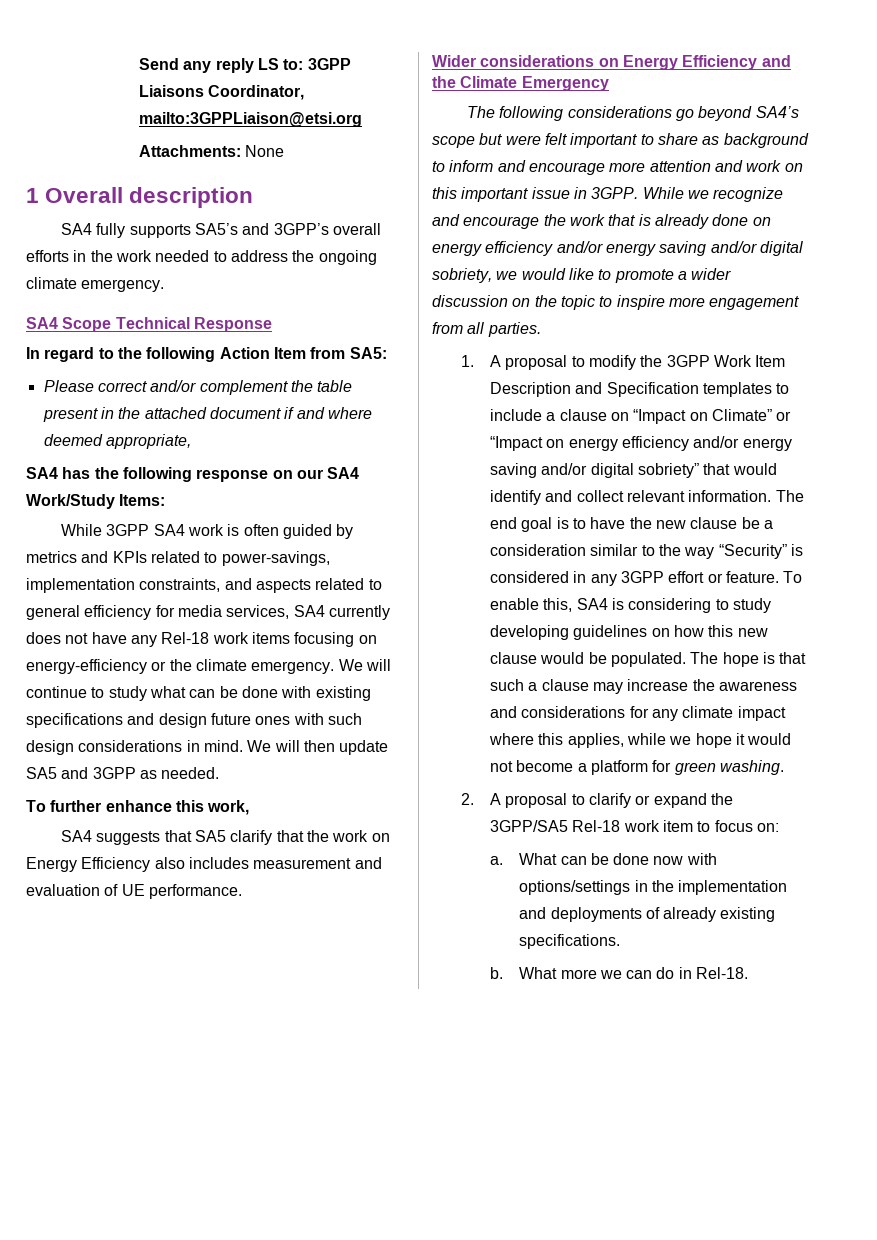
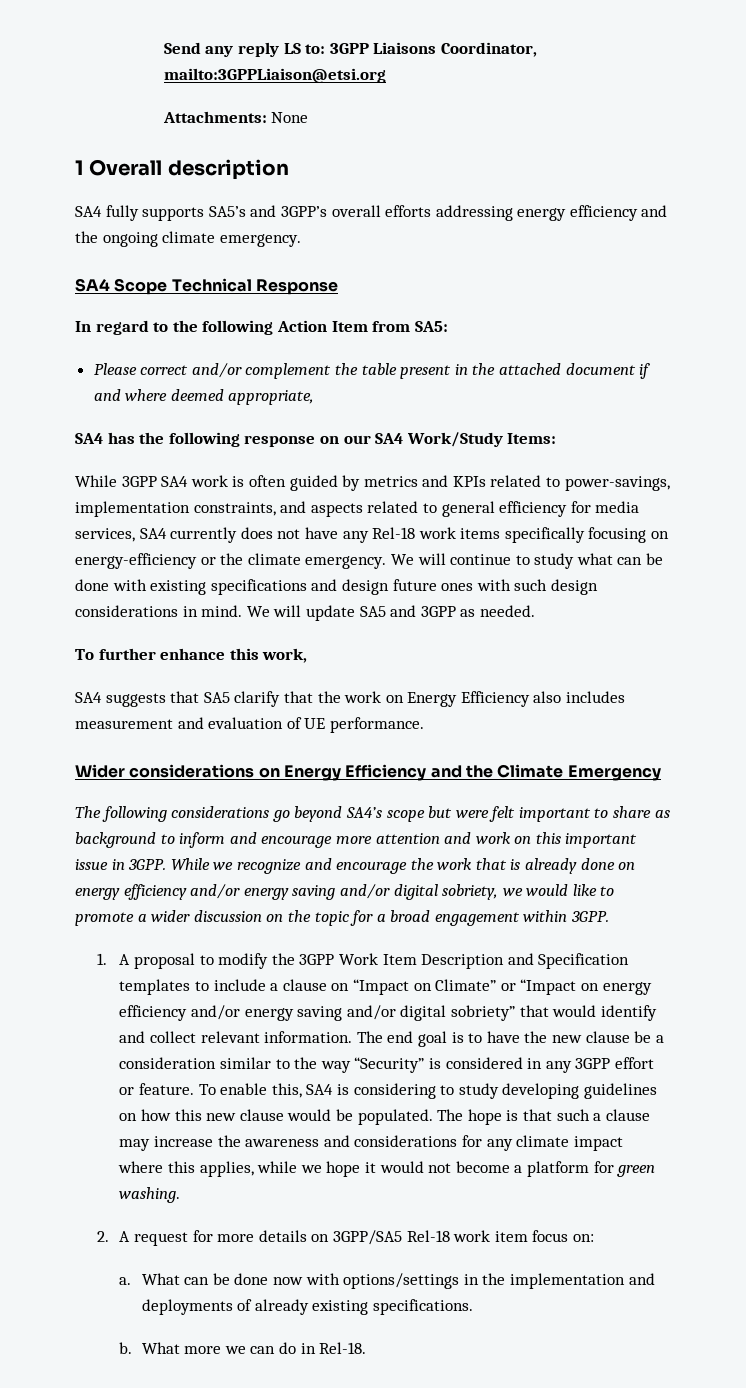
- SA4 fully supports SA5’s and 3GPP’s overall efforts in the work needed to address the ongoing climate emergency.
+ SA4 fully supports SA5’s and 3GPP’s overall efforts addressing energy efficiency and the ongoing climate emergency.
- While 3GPP SA4 work is often guided by metrics and KPIs related to power-savings, implementation constraints, and aspects related to general efficiency for media services, SA4 currently does not have any Rel-18 work items focusing on energy-efficiency or the climate emergency.
+ While 3GPP SA4 work is often guided by metrics and KPIs related to power-savings, implementation constraints, and aspects related to general efficiency for media services, SA4 currently does not have any Rel-18 work items specifically focusing on energy-efficiency or the climate emergency.
- We will then update SA5 and 3GPP as needed.
+ We will update SA5 and 3GPP as needed.
- While we recognize and encourage the work that is already done on energy efficiency and/or energy saving and/or digital sobriety, we would like to promote a wider discussion on the topic to inspire more engagement from all parties.
+ While we recognize and encourage the work that is already done on energy efficiency and/or energy saving and/or digital sobriety, we would like to promote a wider discussion on the topic for a broad engagement within 3GPP.
- 2. A proposal to clarify or expand the 3GPP/SA5 Rel-18 work item to focus on:
+ 2. A request for more details on 3GPP/SA5 Rel-18 work item focus on:

